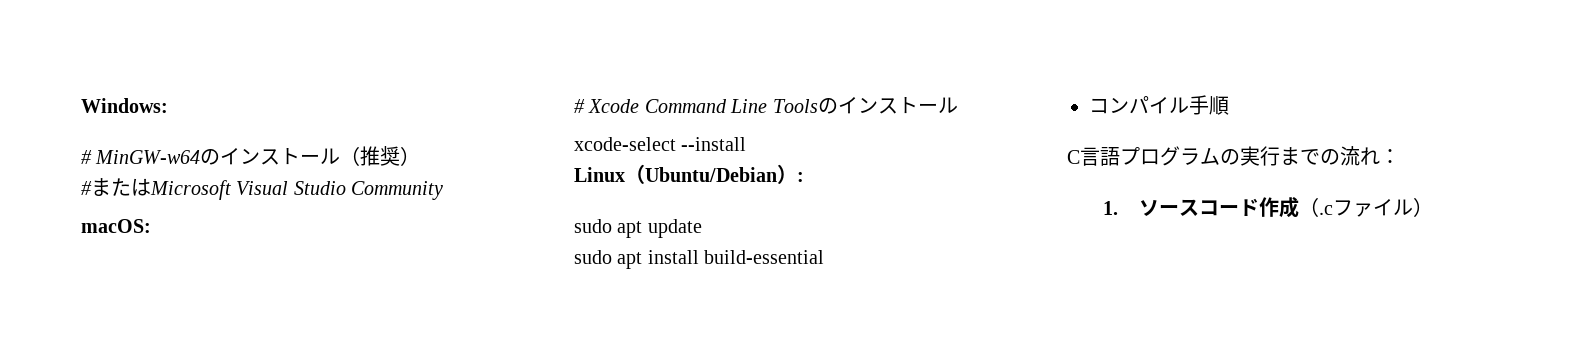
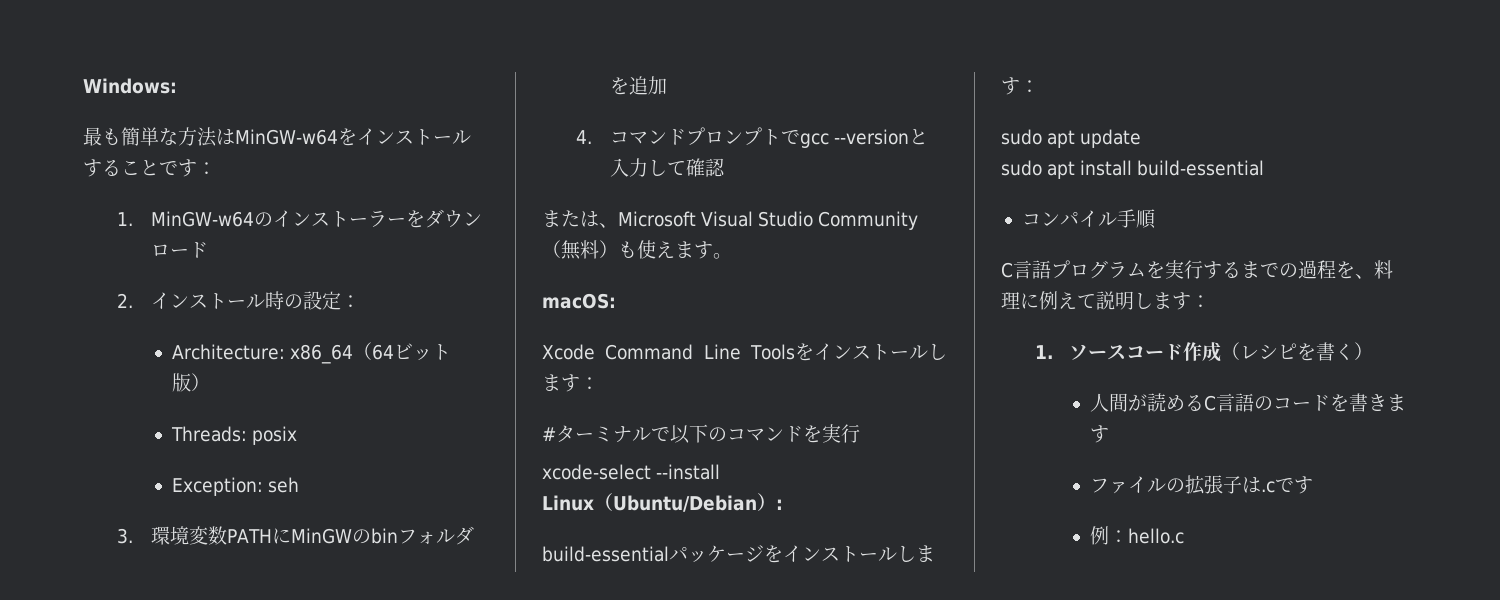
- # MinGW-w64のインストール（推奨）
- #またはMicrosoft Visual Studio Community
+ 最も簡単な方法はMinGW-w64をインストールすることです：
+ 1. MinGW-w64のインストーラーをダウンロード
+ 2.インストール時の設定：
+ Architecture: x86_64（64ビット版）
+ Threads: posix
+ Exception: seh
+ 3.環境変数PATHにMinGWのbinフォルダを追加
+ 4.コマンドプロンプトでgcc --versionと入力して確認
+ または、Microsoft Visual Studio Community（無料）も使えます。
  macOS:
- # Xcode Command Line Toolsのインストール
+ Xcode Command Line Toolsをインストールします：
+ #ターミナルで以下のコマンドを実行
+ build-essentialパッケージをインストールします：
- C言語プログラムの実行までの流れ：
+ C言語プログラムを実行するまでの過程を、料理に例えて説明します：
- 1.ソースコード作成（.cファイル）
+ 1.ソースコード作成（レシピを書く）
+ 人間が読めるC言語のコードを書きます
+ ファイルの拡張子は.cです
+ 例：hello.c

